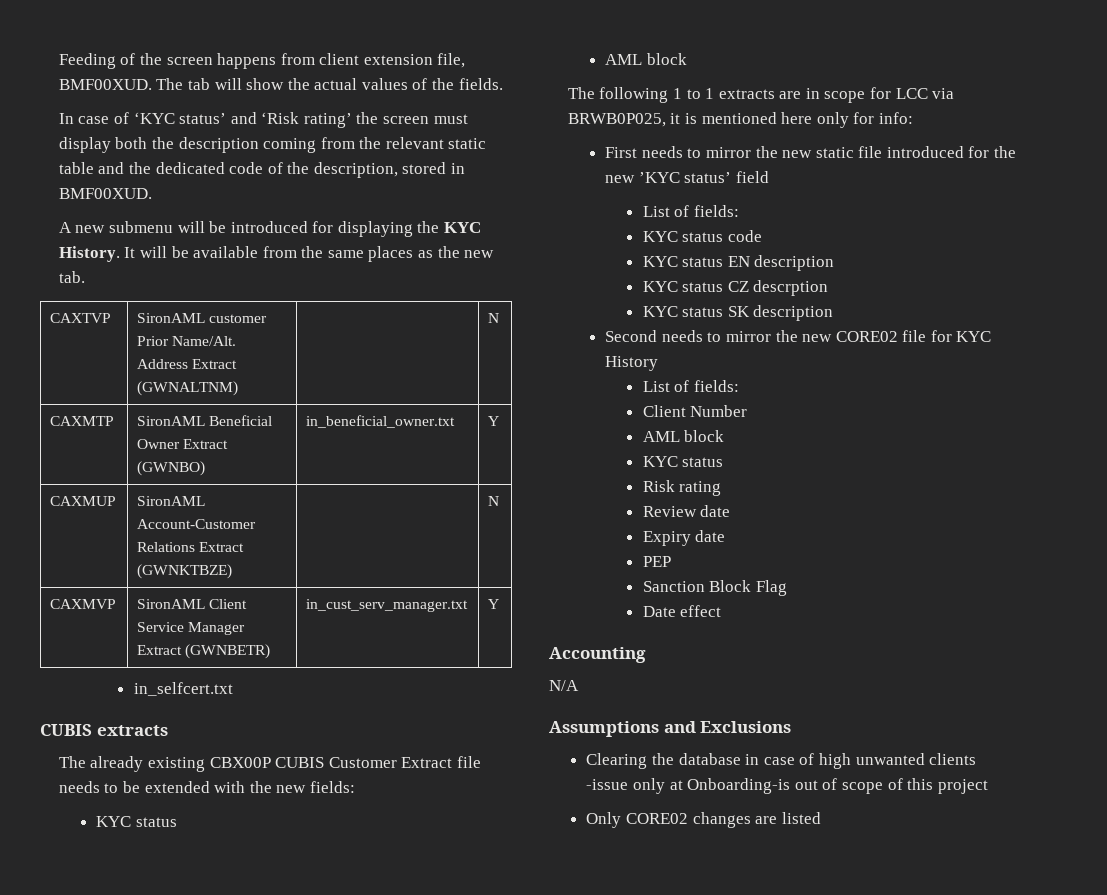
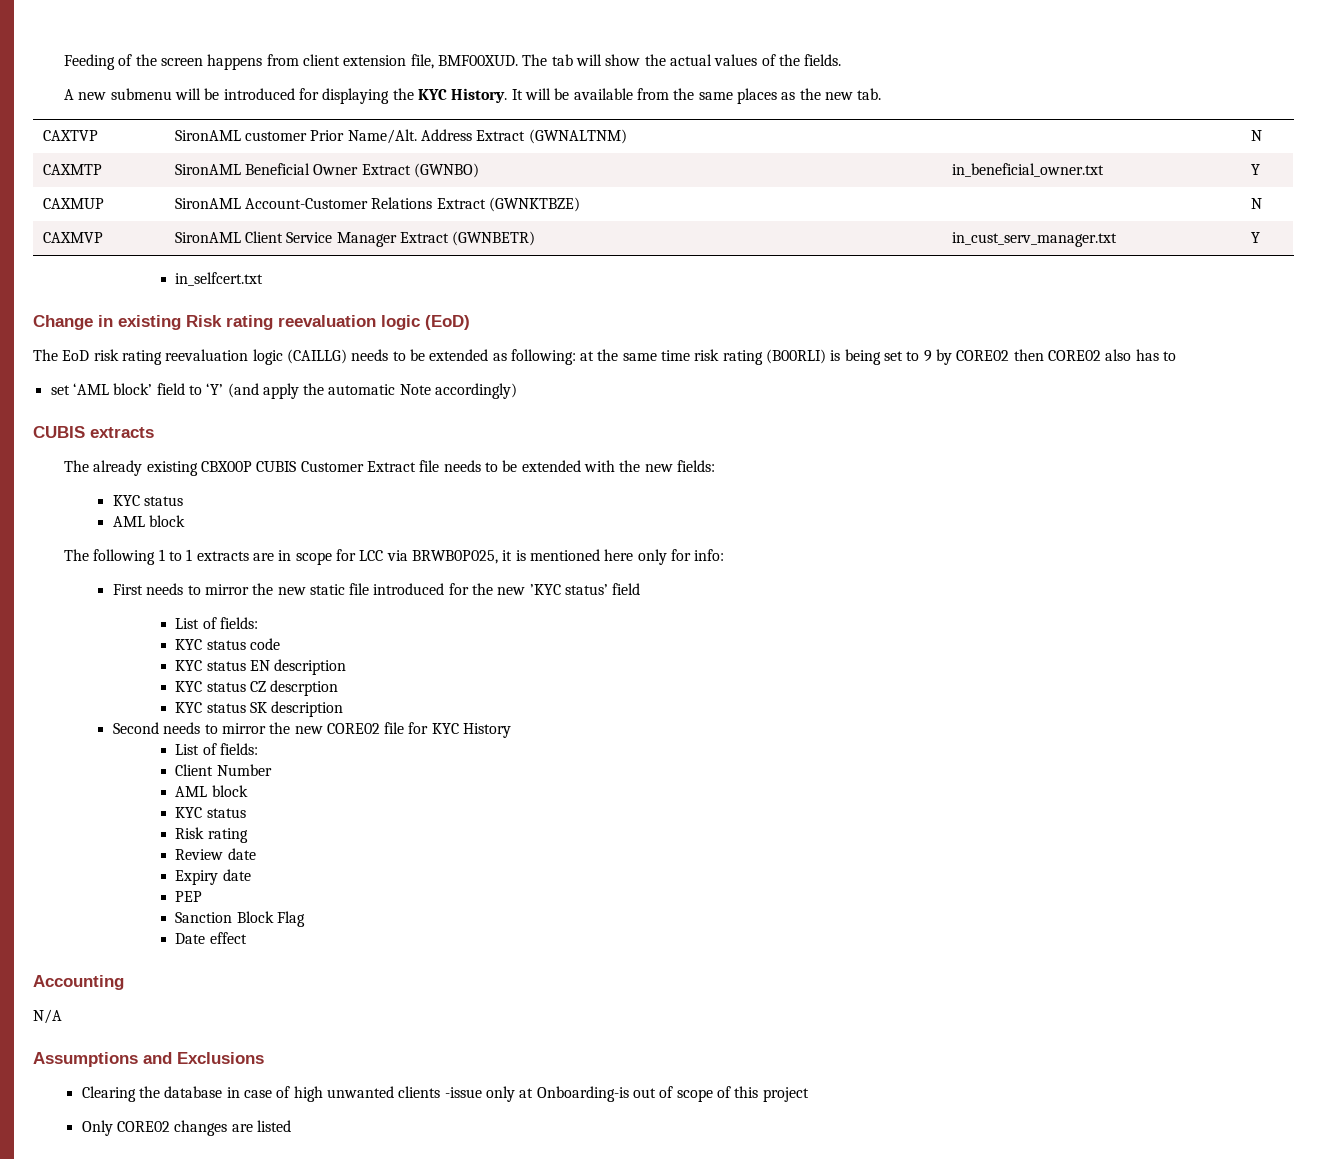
- In case of ‘KYC status’ and ‘Risk rating’ the screen must display both the description coming from the relevant static table and the dedicated code of the description, stored in BMF00XUD.
+ Change in existing Risk rating reevaluation logic (EoD)
+ The EoD risk rating reevaluation logic (CAILLG) needs to be extended as following: at the same time risk rating (B00RLI) is being set to 9 by CORE02 then CORE02 also has to
+ set ‘AML block’ field to ‘Y’ (and apply the automatic Note accordingly)

